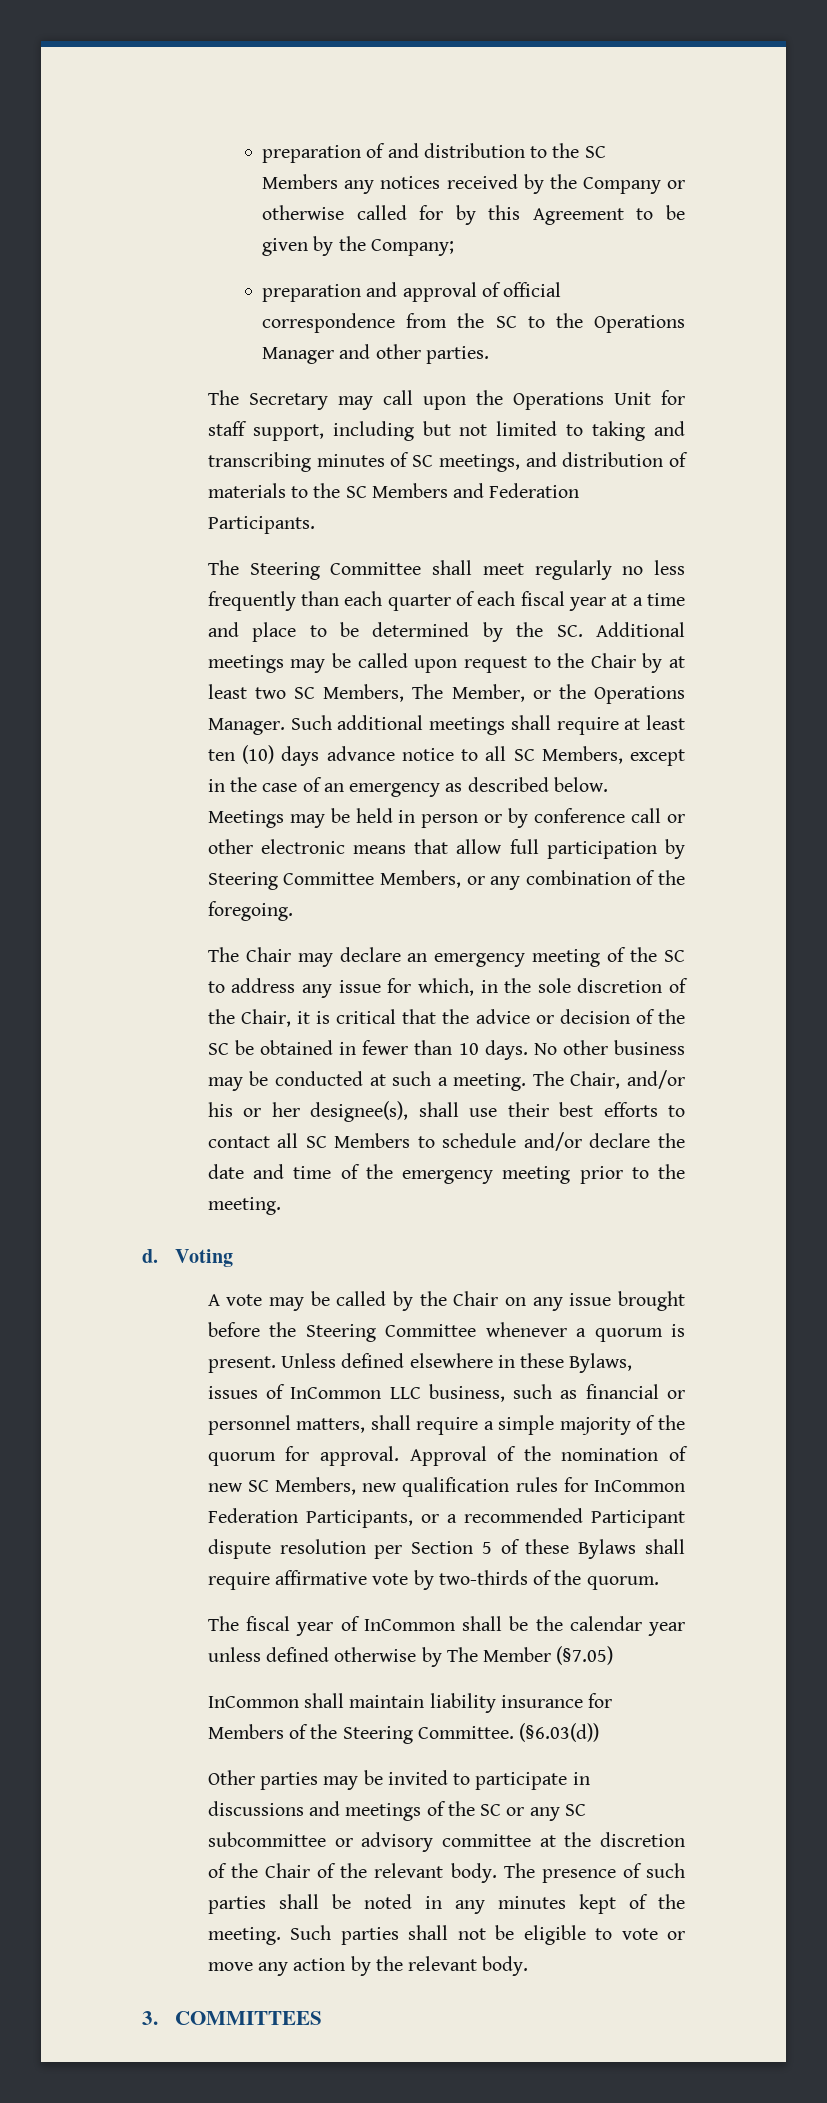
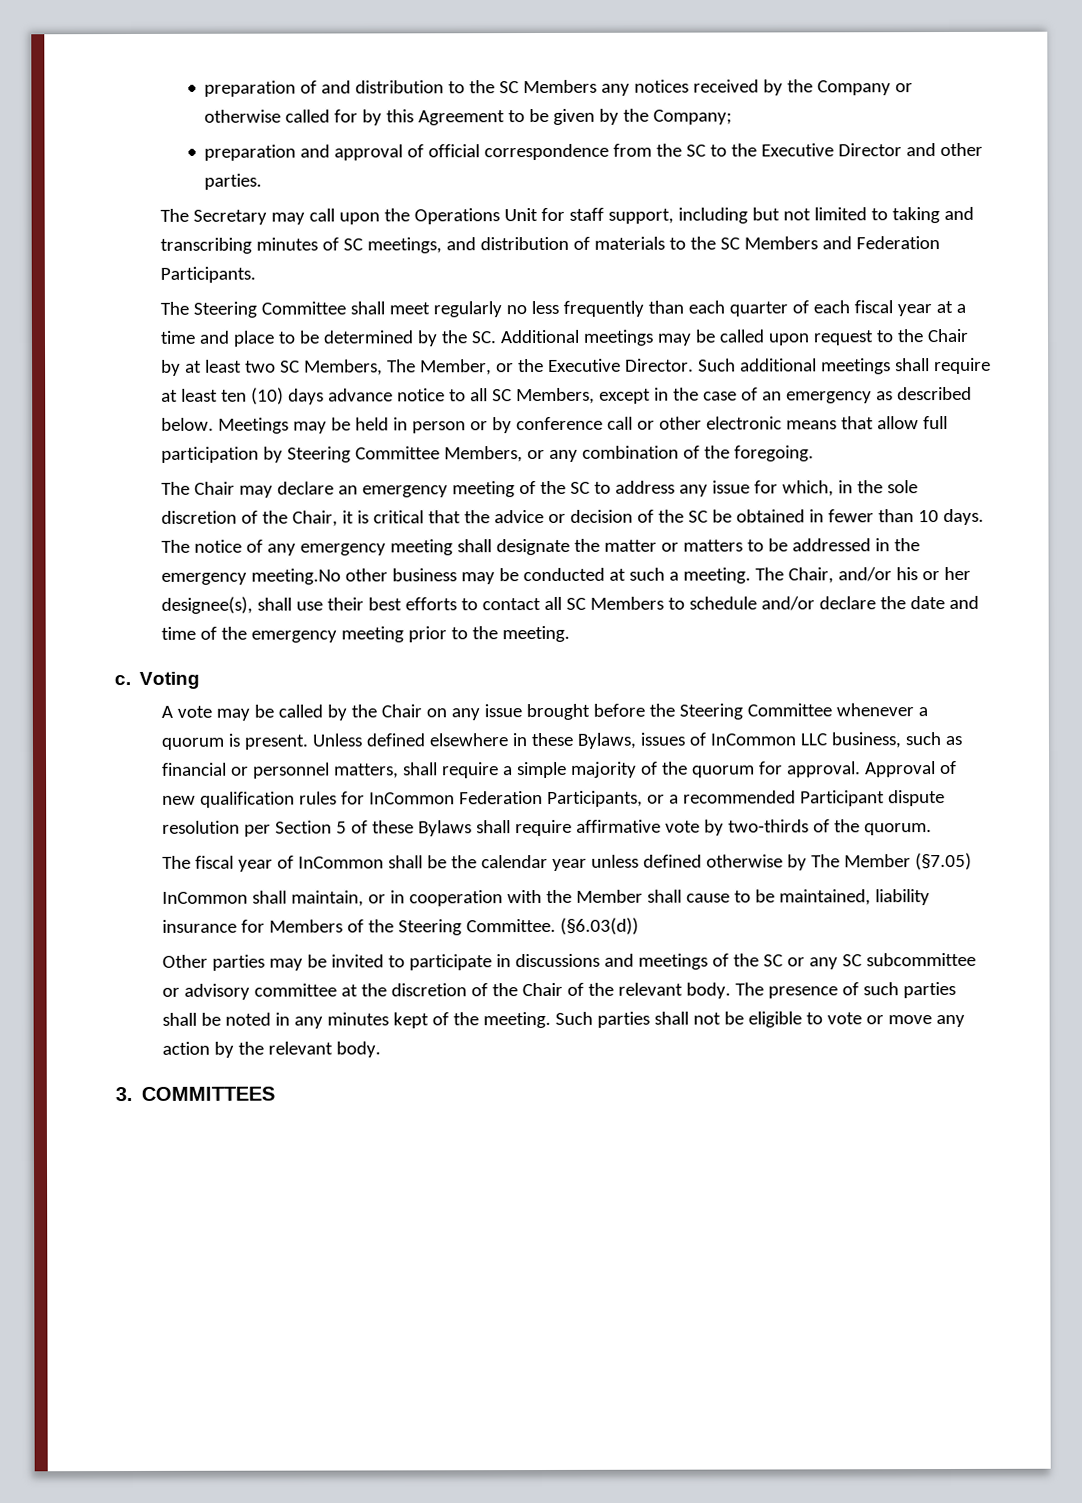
- preparation and approval of official correspondence from the SC to the Operations Manager and other parties.
+ preparation and approval of official correspondence from the SC to the Executive Director and other parties.
- The Steering Committee shall meet regularly no less frequently than each quarter of each fiscal year at a time and place to be determined by the SC. Additional meetings may be called upon request to the Chair by at least two SC Members, The Member, or the Operations Manager.
+ The Steering Committee shall meet regularly no less frequently than each quarter of each fiscal year at a time and place to be determined by the SC. Additional meetings may be called upon request to the Chair by at least two SC Members, The Member, or the Executive Director.
- No other business may be conducted at such a meeting.
+ The notice of any emergency meeting shall designate the matter or matters to be addressed in the emergency meeting.No other business may be conducted at such a meeting.
- d.
+ c.
- Approval of the nomination of new SC Members, new qualification rules for InCommon Federation Participants, or a recommended Participant dispute resolution per Section 5 of these Bylaws shall require affirmative vote by two-thirds of the quorum.
+ Approval of new qualification rules for InCommon Federation Participants, or a recommended Participant dispute resolution per Section 5 of these Bylaws shall require affirmative vote by two-thirds of the quorum.
- InCommon shall maintain liability insurance for Members of the Steering Committee.
+ InCommon shall maintain, or in cooperation with the Member shall cause to be maintained, liability insurance for Members of the Steering Committee.

